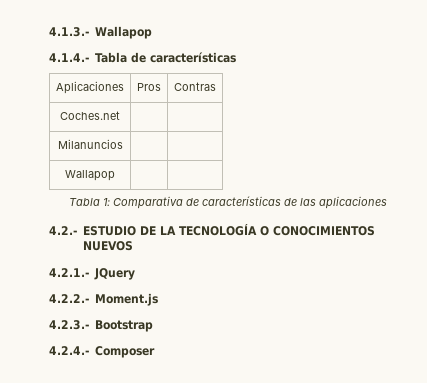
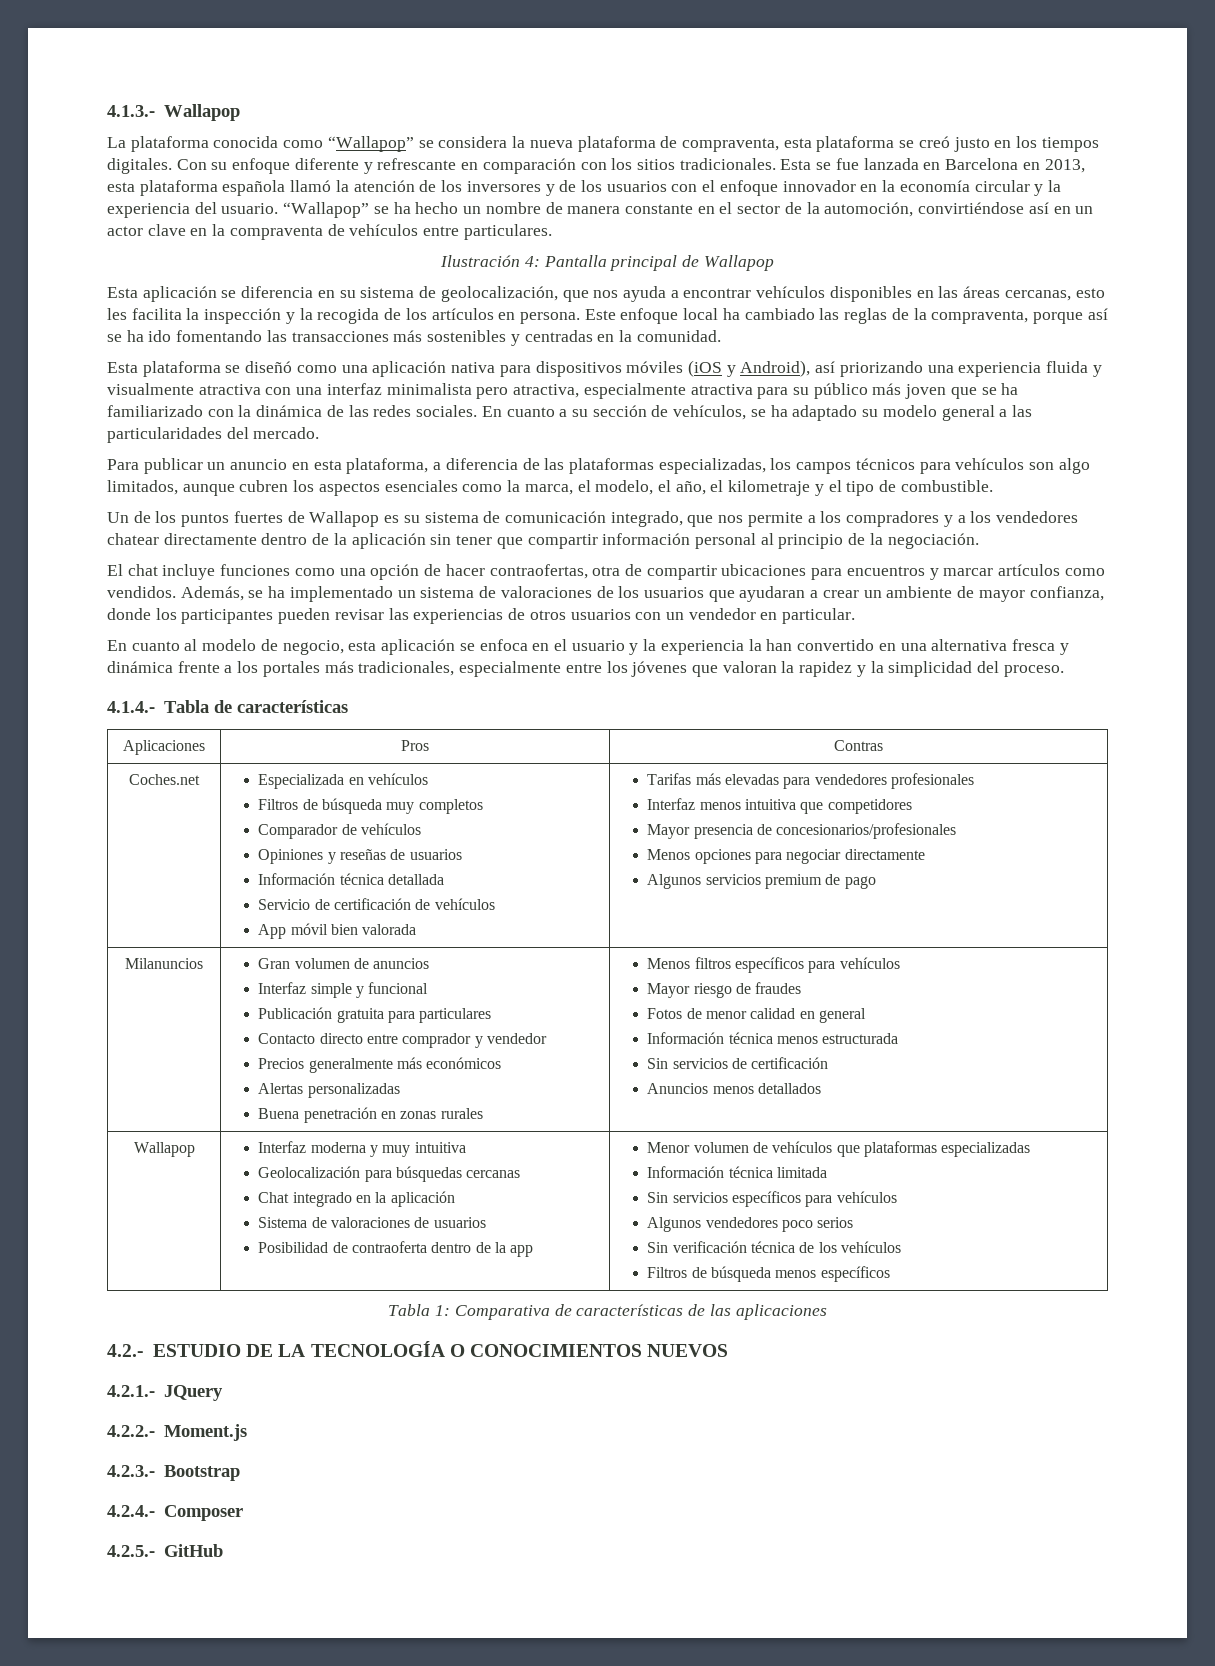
+ La plataforma conocida como “Wallapop” se considera la nueva plataforma de compraventa, esta plataforma se creó justo en los tiempos digitales. Con su enfoque diferente y refrescante en comparación con los sitios tradicionales. Esta se fue lanzada en Barcelona en 2013, esta plataforma española llamó la atención de los inversores y de los usuarios con el enfoque innovador en la economía circular y la experiencia del usuario. “Wallapop” se ha hecho un nombre de manera constante en el sector de la automoción, convirtiéndose así en un actor clave en la compraventa de vehículos entre particulares.
+ Ilustración 4: Pantalla principal de Wallapop
+ Esta aplicación se diferencia en su sistema de geolocalización, que nos ayuda a encontrar vehículos disponibles en las áreas cercanas, esto les facilita la inspección y la recogida de los artículos en persona. Este enfoque local ha cambiado las reglas de la compraventa, porque así se ha ido fomentando las transacciones más sostenibles y centradas en la comunidad.
+ Esta plataforma se diseñó como una aplicación nativa para dispositivos móviles (iOS y Android), así priorizando una experiencia fluida y visualmente atractiva con una interfaz minimalista pero atractiva, especialmente atractiva para su público más joven que se ha familiarizado con la dinámica de las redes sociales. En cuanto a su sección de vehículos, se ha adaptado su modelo general a las particularidades del mercado.
+ Para publicar un anuncio en esta plataforma, a diferencia de las plataformas especializadas, los campos técnicos para vehículos son algo limitados, aunque cubren los aspectos esenciales como la marca, el modelo, el año, el kilometraje y el tipo de combustible.
+ Un de los puntos fuertes de Wallapop es su sistema de comunicación integrado, que nos permite a los compradores y a los vendedores chatear directamente dentro de la aplicación sin tener que compartir información personal al principio de la negociación.
+ El chat incluye funciones como una opción de hacer contraofertas, otra de compartir ubicaciones para encuentros y marcar artículos como vendidos. Además, se ha implementado un sistema de valoraciones de los usuarios que ayudaran a crear un ambiente de mayor confianza, donde los participantes pueden revisar las experiencias de otros usuarios con un vendedor en particular.
+ En cuanto al modelo de negocio, esta aplicación se enfoca en el usuario y la experiencia la han convertido en una alternativa fresca y dinámica frente a los portales más tradicionales, especialmente entre los jóvenes que valoran la rapidez y la simplicidad del proceso.
- Milanuncios | |
- Wallapop | |
+ Especializada en vehículos
+ Filtros de búsqueda muy completos
+ Comparador de vehículos
+ Opiniones y reseñas de usuarios
+ Información técnica detallada
+ Servicio de certificación de vehículos
+ App móvil bien valorada | Tarifas más elevadas para vendedores profesionales
+ Interfaz menos intuitiva que competidores
+ Mayor presencia de concesionarios/profesionales
+ Menos opciones para negociar directamente
+ Algunos servicios premium de pago
+ Milanuncios | Gran volumen de anuncios
+ Interfaz simple y funcional
+ Publicación gratuita para particulares
+ Contacto directo entre comprador y vendedor
+ Precios generalmente más económicos
+ Alertas personalizadas
+ Buena penetración en zonas rurales | Menos filtros específicos para vehículos
+ Mayor riesgo de fraudes
+ Fotos de menor calidad en general
+ Información técnica menos estructurada
+ Sin servicios de certificación
+ Anuncios menos detallados
+ Wallapop | Interfaz moderna y muy intuitiva
+ Geolocalización para búsquedas cercanas
+ Chat integrado en la aplicación
+ Sistema de valoraciones de usuarios
+ Posibilidad de contraoferta dentro de la app | Menor volumen de vehículos que plataformas especializadas
+ Información técnica limitada
+ Sin servicios específicos para vehículos
+ Algunos vendedores poco serios
+ Sin verificación técnica de los vehículos
+ Filtros de búsqueda menos específicos
+ 4.2.5.- GitHub

